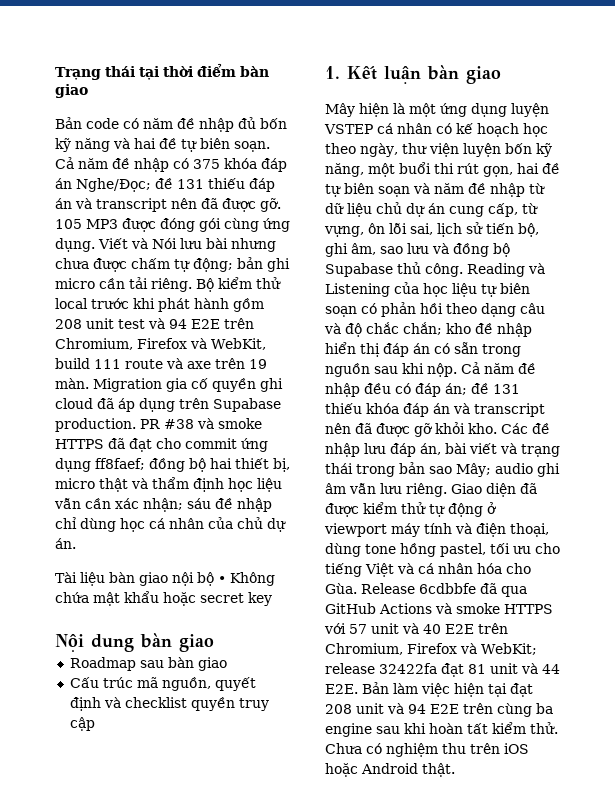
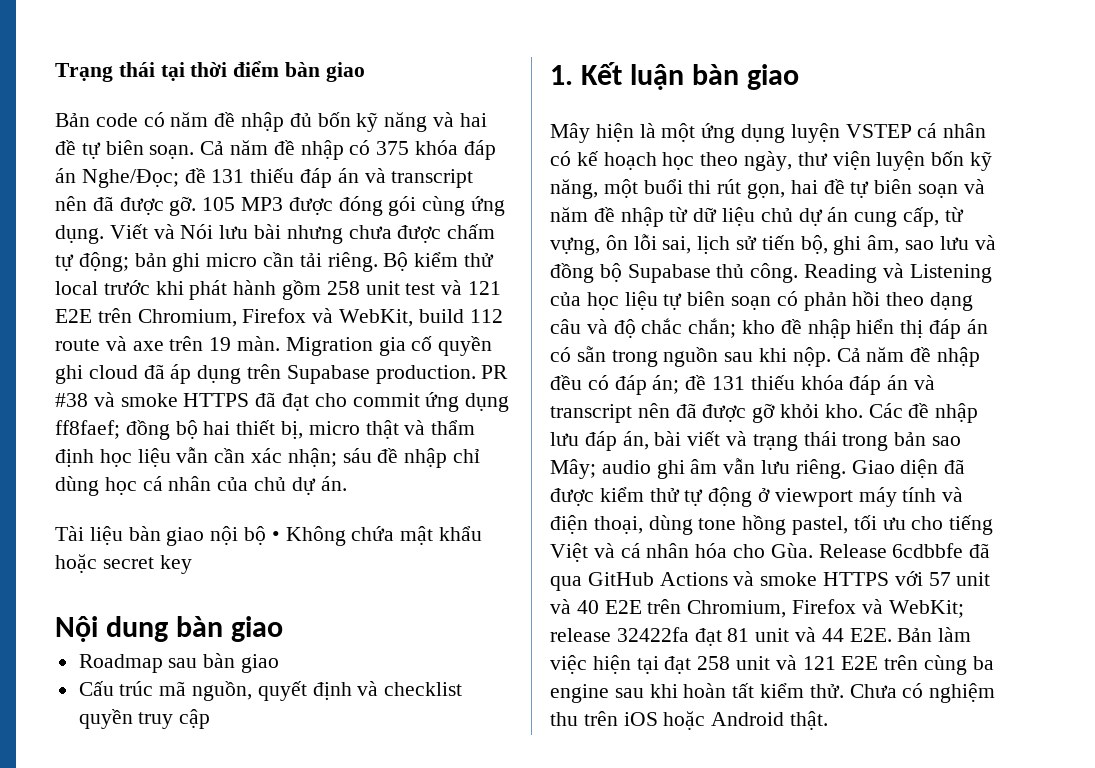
- Bộ kiểm thử local trước khi phát hành gồm 208 unit test và 94 E2E trên Chromium, Firefox và WebKit, build 111 route và axe trên 19 màn.
+ Bộ kiểm thử local trước khi phát hành gồm 258 unit test và 121 E2E trên Chromium, Firefox và WebKit, build 112 route và axe trên 19 màn.
- release 32422fa đạt 81 unit và 44 E2E. Bản làm việc hiện tại đạt 208 unit và 94 E2E trên cùng ba engine sau khi hoàn tất kiểm thử.
+ release 32422fa đạt 81 unit và 44 E2E. Bản làm việc hiện tại đạt 258 unit và 121 E2E trên cùng ba engine sau khi hoàn tất kiểm thử.

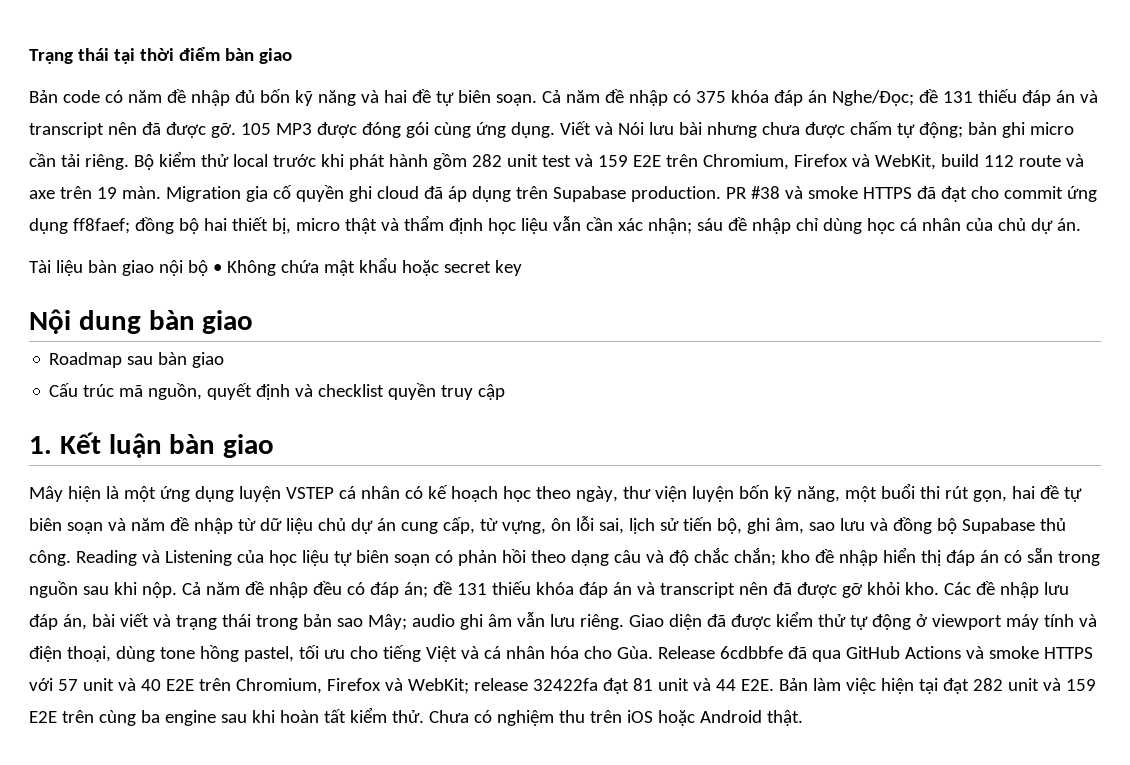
- Bộ kiểm thử local trước khi phát hành gồm 258 unit test và 121 E2E trên Chromium, Firefox và WebKit, build 112 route và axe trên 19 màn.
+ Bộ kiểm thử local trước khi phát hành gồm 282 unit test và 159 E2E trên Chromium, Firefox và WebKit, build 112 route và axe trên 19 màn.
- release 32422fa đạt 81 unit và 44 E2E. Bản làm việc hiện tại đạt 258 unit và 121 E2E trên cùng ba engine sau khi hoàn tất kiểm thử.
+ release 32422fa đạt 81 unit và 44 E2E. Bản làm việc hiện tại đạt 282 unit và 159 E2E trên cùng ba engine sau khi hoàn tất kiểm thử.

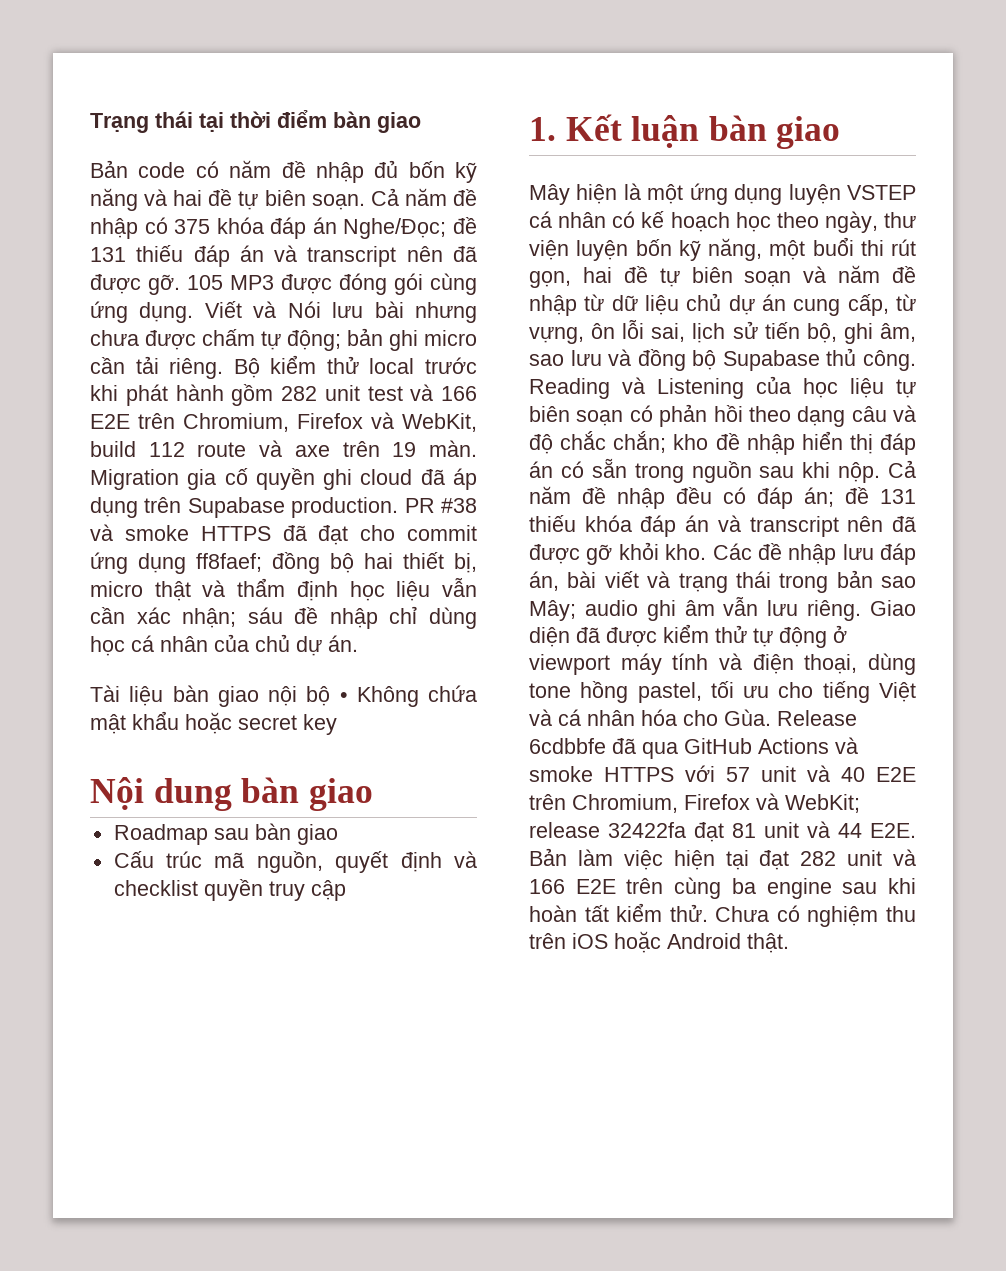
- Bộ kiểm thử local trước khi phát hành gồm 282 unit test và 159 E2E trên Chromium, Firefox và WebKit, build 112 route và axe trên 19 màn.
+ Bộ kiểm thử local trước khi phát hành gồm 282 unit test và 166 E2E trên Chromium, Firefox và WebKit, build 112 route và axe trên 19 màn.
- release 32422fa đạt 81 unit và 44 E2E. Bản làm việc hiện tại đạt 282 unit và 159 E2E trên cùng ba engine sau khi hoàn tất kiểm thử.
+ release 32422fa đạt 81 unit và 44 E2E. Bản làm việc hiện tại đạt 282 unit và 166 E2E trên cùng ba engine sau khi hoàn tất kiểm thử.

